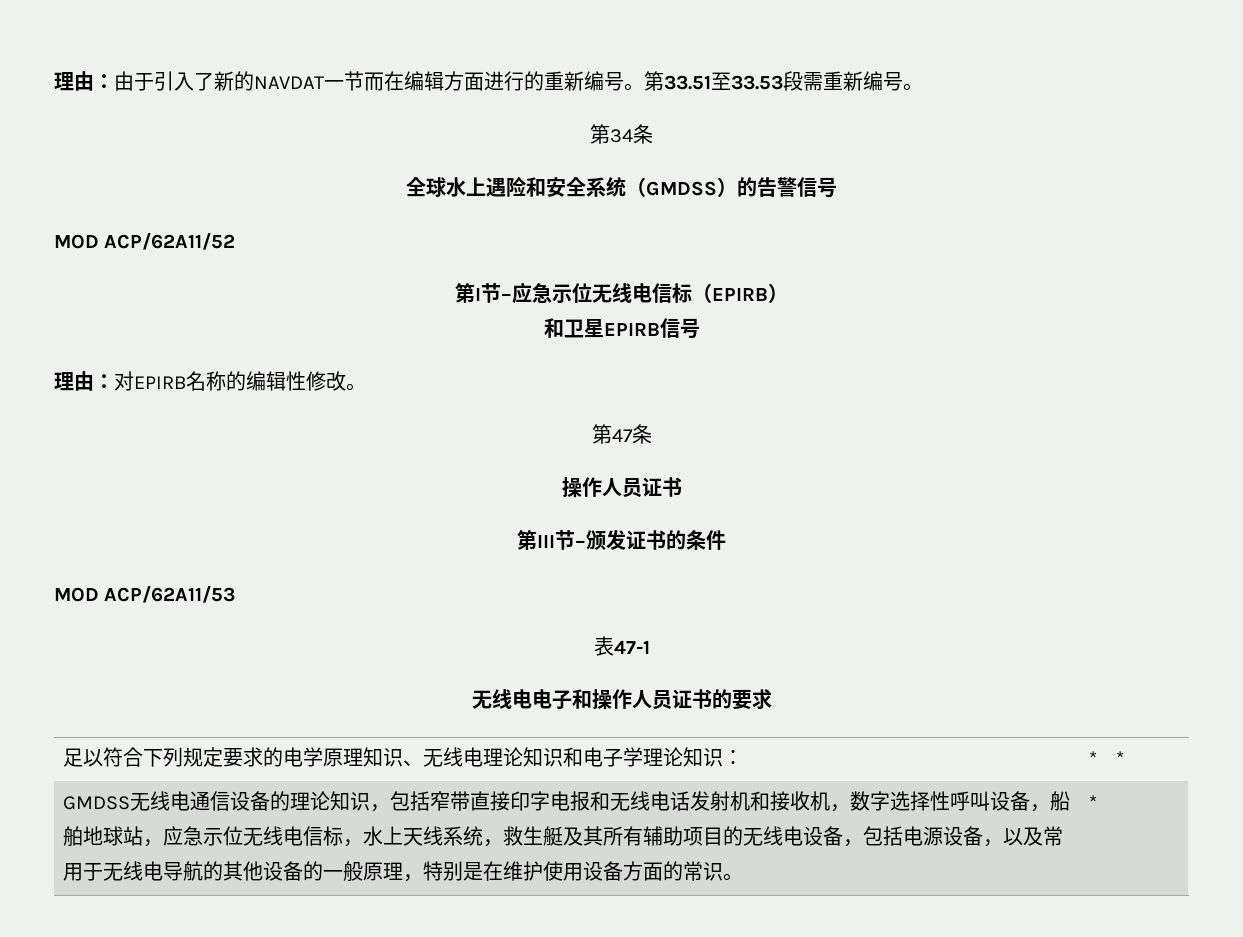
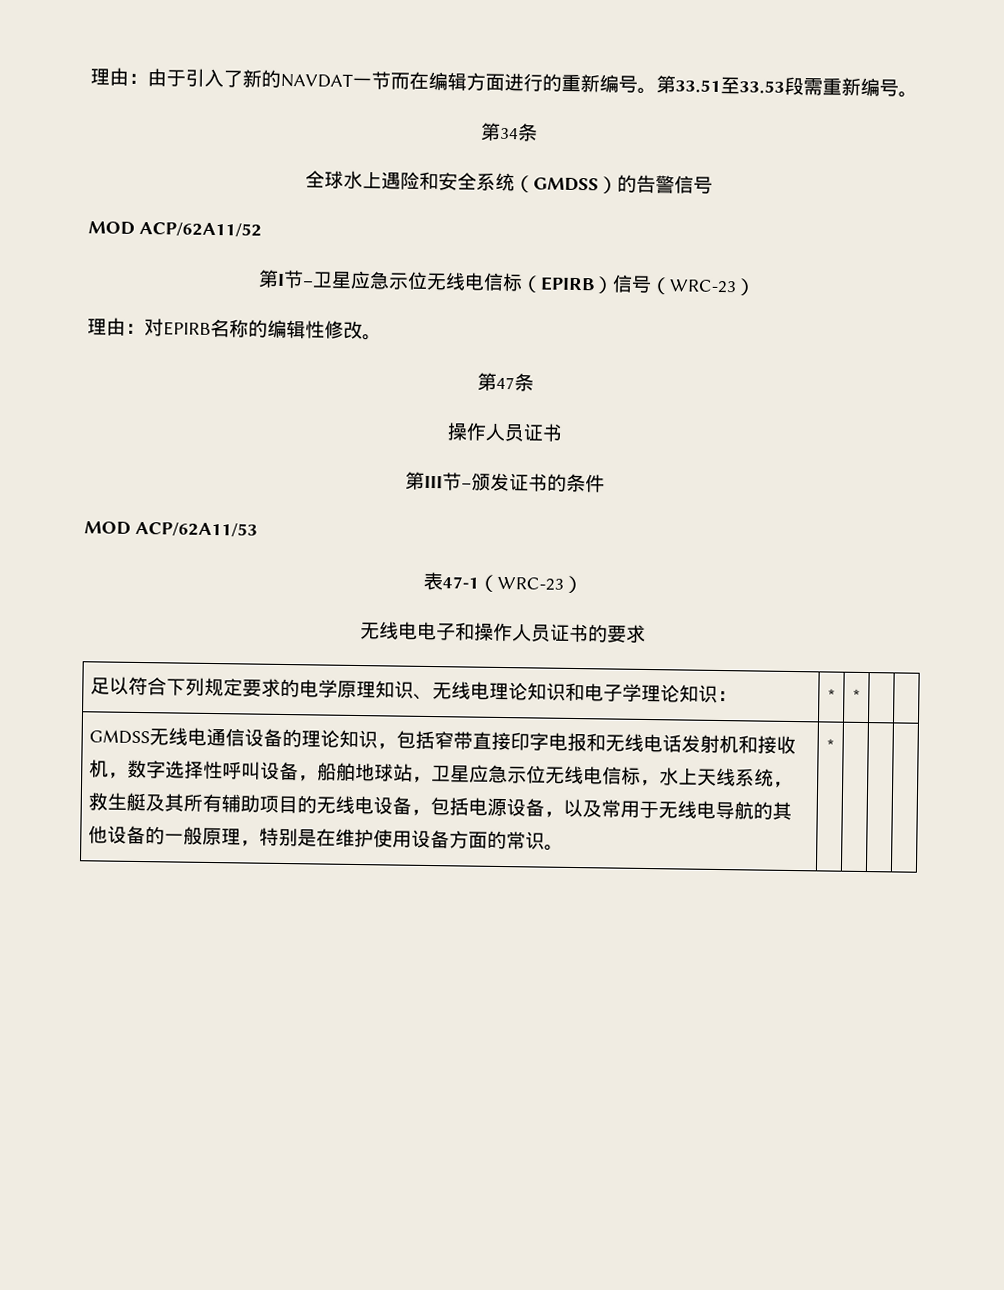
- 第I节–应急示位无线电信标（EPIRB）
- 和卫星EPIRB信号
+ 第I节–卫星应急示位无线电信标（EPIRB）信号（WRC-23）
- 表47-1
+ 表47-1（WRC-23）
- GMDSS无线电通信设备的理论知识，包括窄带直接印字电报和无线电话发射机和接收机，数字选择性呼叫设备，船舶地球站，应急示位无线电信标，水上天线系统，救生艇及其所有辅助项目的无线电设备，包括电源设备，以及常用于无线电导航的其他设备的一般原理，特别是在维护使用设备方面的常识。
+ GMDSS无线电通信设备的理论知识，包括窄带直接印字电报和无线电话发射机和接收机，数字选择性呼叫设备，船舶地球站，卫星应急示位无线电信标，水上天线系统，救生艇及其所有辅助项目的无线电设备，包括电源设备，以及常用于无线电导航的其他设备的一般原理，特别是在维护使用设备方面的常识。

